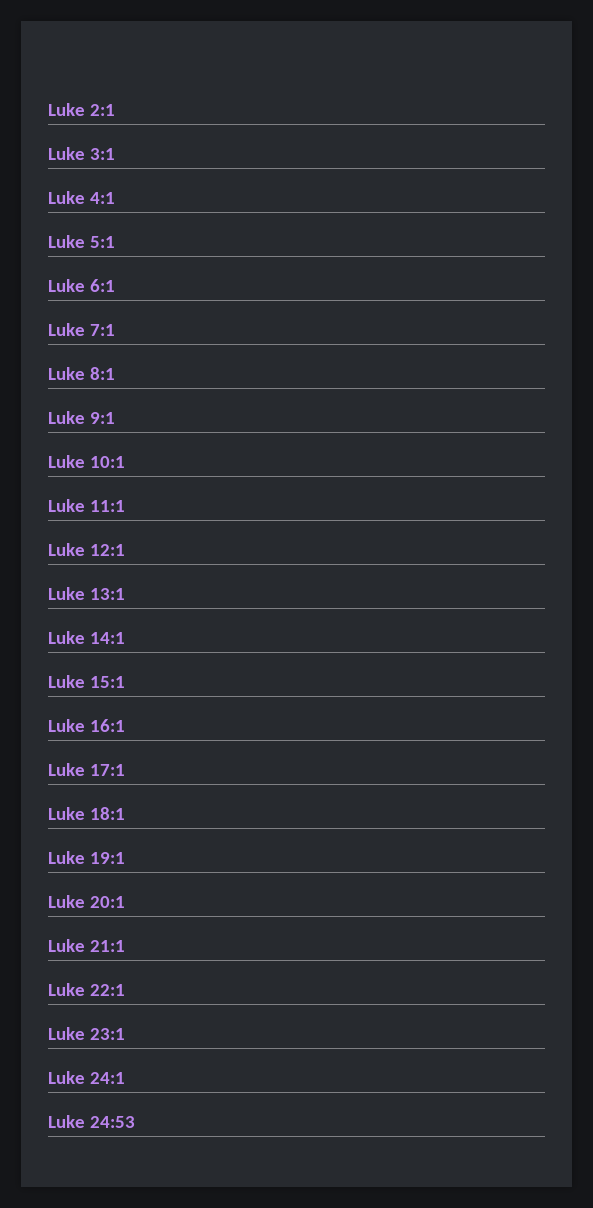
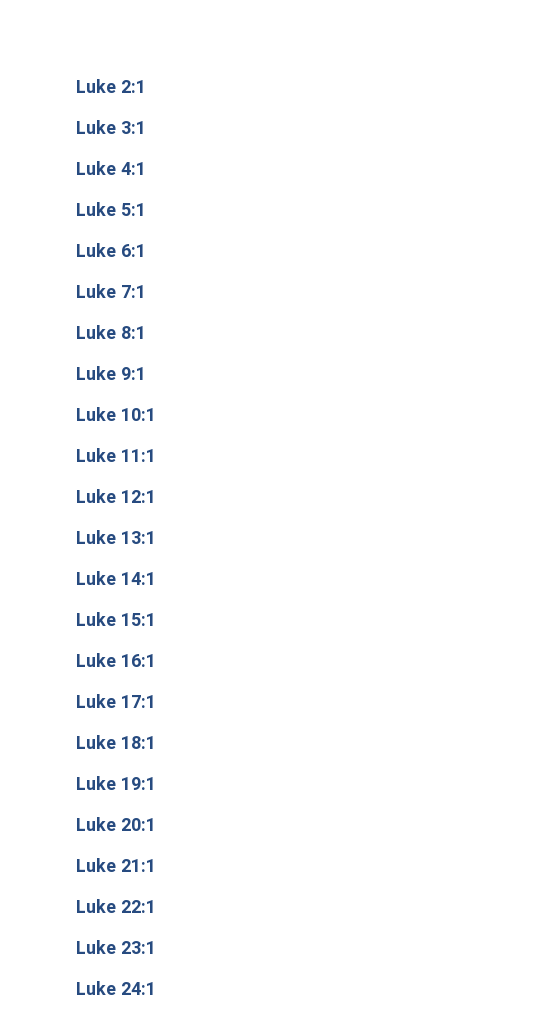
- Luke 24:53

